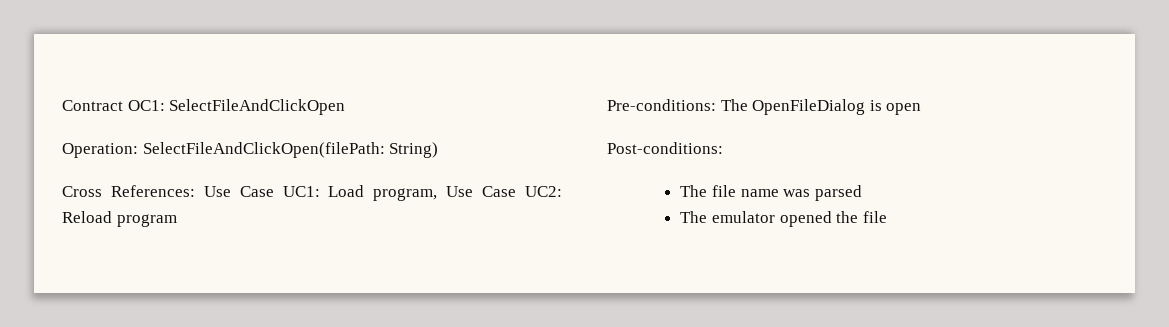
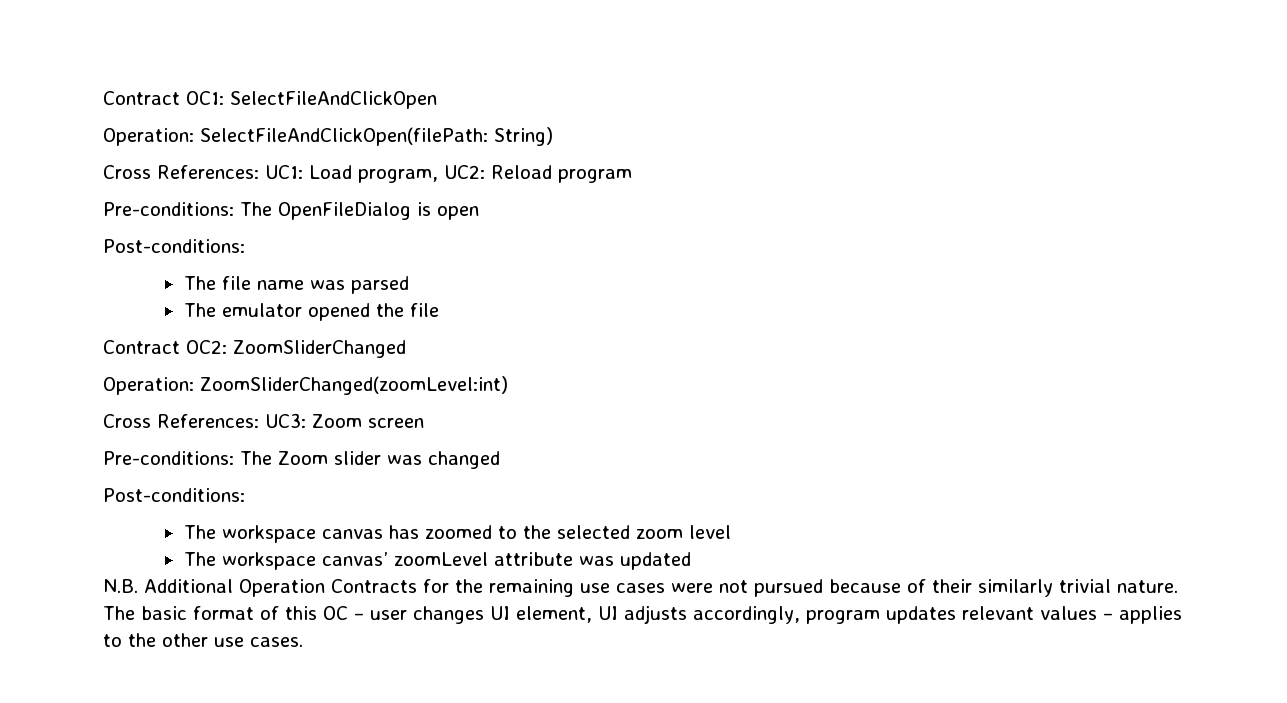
- Cross References: Use Case UC1: Load program, Use Case UC2: Reload program
+ Cross References: UC1: Load program, UC2: Reload program
+ Contract OC2: ZoomSliderChanged
+ Operation: ZoomSliderChanged(zoomLevel:int)
+ Cross References: UC3: Zoom screen
+ Pre-conditions: The Zoom slider was changed
+ Post-conditions:
+ The workspace canvas has zoomed to the selected zoom level
+ The workspace canvas’ zoomLevel attribute was updated
+ N.B. Additional Operation Contracts for the remaining use cases were not pursued because of their similarly trivial nature. The basic format of this OC – user changes UI element, UI adjusts accordingly, program updates relevant values – applies to the other use cases.

